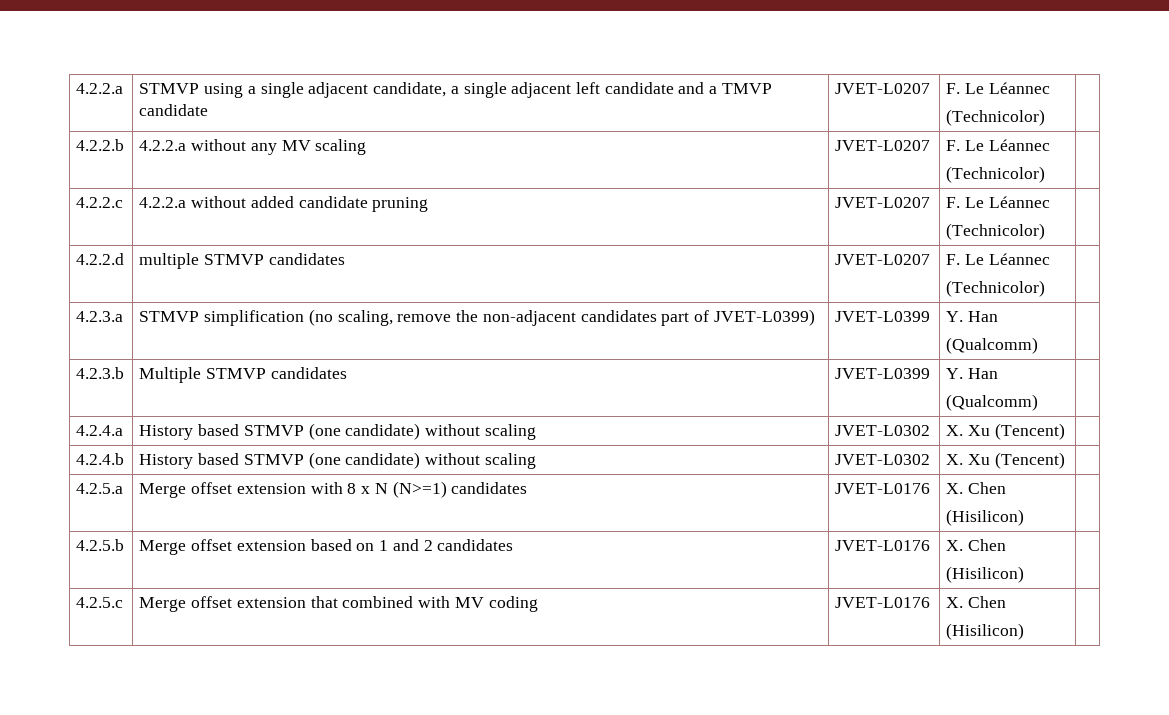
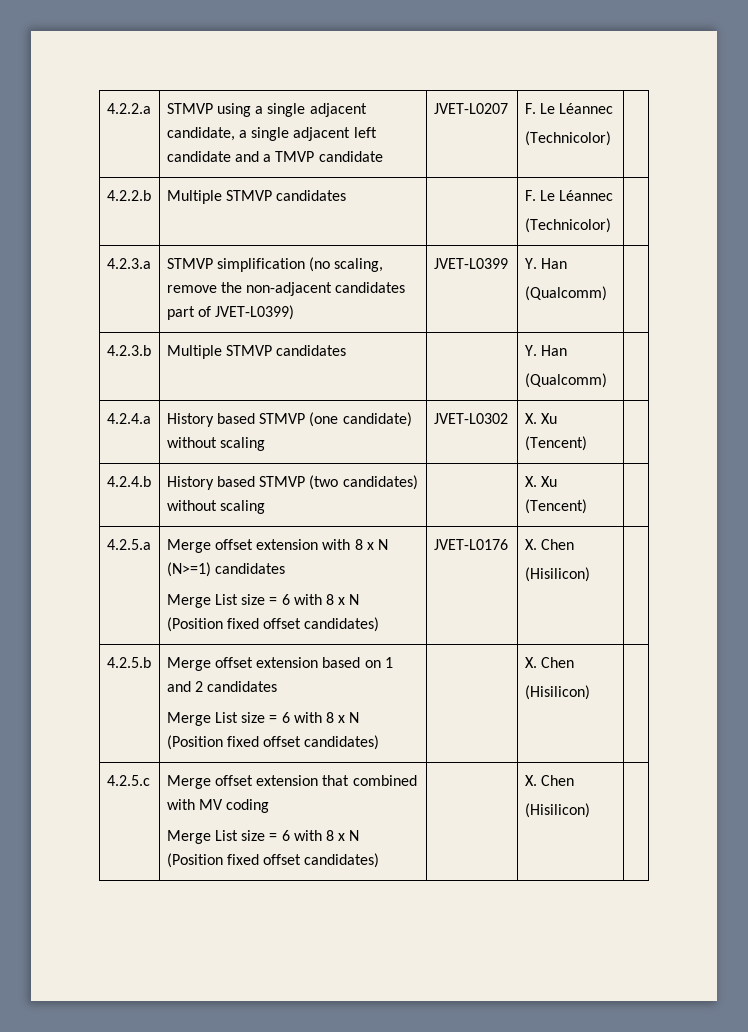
- 4.2.2.b | 4.2.2.a without any MV scaling | JVET-L0207 | F. Le Léannec
- (Technicolor) |
- 4.2.2.c | 4.2.2.a without added candidate pruning | JVET-L0207 | F. Le Léannec
- (Technicolor) |
- 4.2.2.d | multiple STMVP candidates | JVET-L0207 | F. Le Léannec
+ 4.2.2.b | Multiple STMVP candidates | | F. Le Léannec
- 4.2.3.b | Multiple STMVP candidates | JVET-L0399 | Y. Han
+ 4.2.3.b | Multiple STMVP candidates | | Y. Han
- 4.2.4.b | History based STMVP (one candidate) without scaling | JVET-L0302 | X. Xu (Tencent) |
+ 4.2.4.b | History based STMVP (two candidates) without scaling | | X. Xu (Tencent) |
- 4.2.5.a | Merge offset extension with 8 x N (N>=1) candidates | JVET-L0176 | X. Chen
+ 4.2.5.a | Merge offset extension with 8 x N (N>=1) candidates
+ Merge List size = 6 with 8 x N (Position fixed offset candidates) | JVET-L0176 | X. Chen
- 4.2.5.b | Merge offset extension based on 1 and 2 candidates | JVET-L0176 | X. Chen
+ 4.2.5.b | Merge offset extension based on 1 and 2 candidates
+ Merge List size = 6 with 8 x N (Position fixed offset candidates) | | X. Chen
- 4.2.5.c | Merge offset extension that combined with MV coding | JVET-L0176 | X. Chen
+ 4.2.5.c | Merge offset extension that combined with MV coding
+ Merge List size = 6 with 8 x N (Position fixed offset candidates) | | X. Chen

